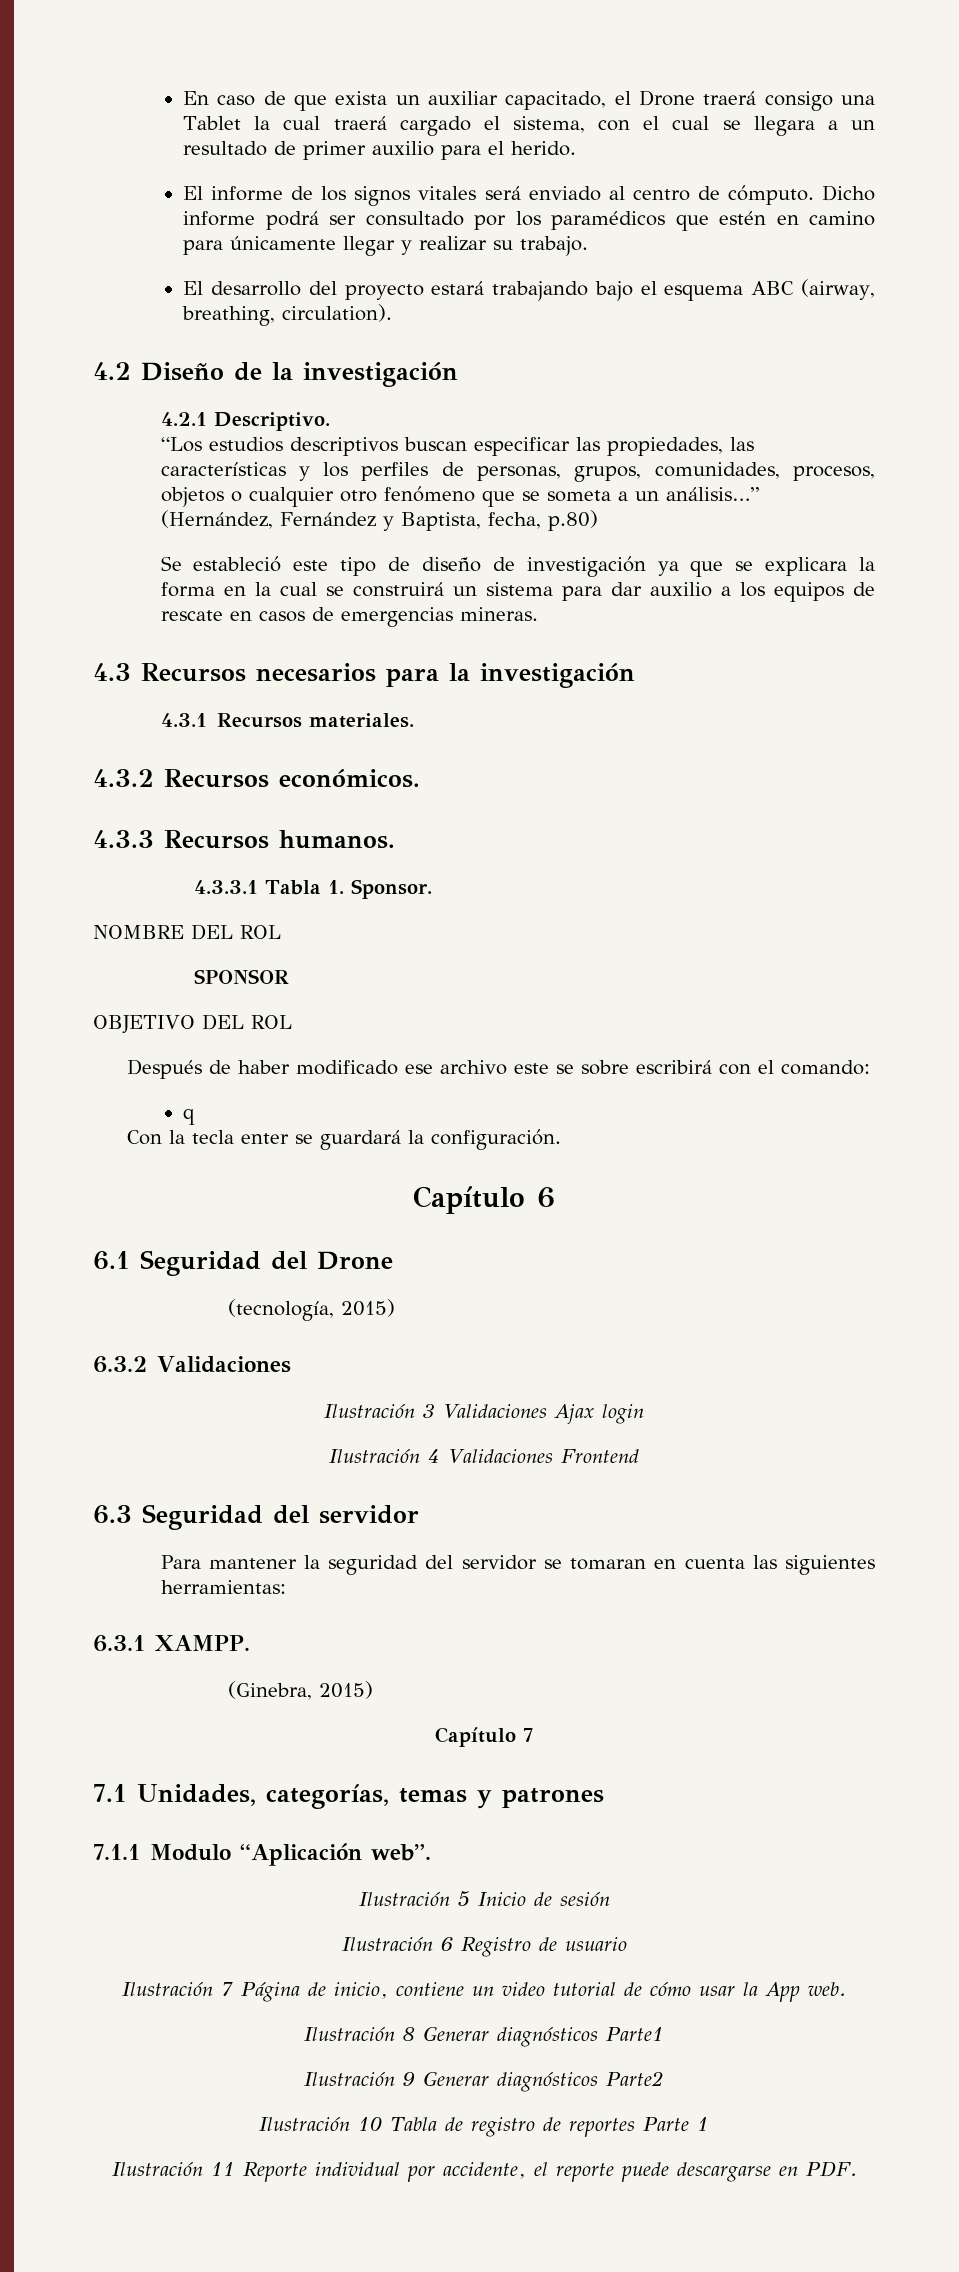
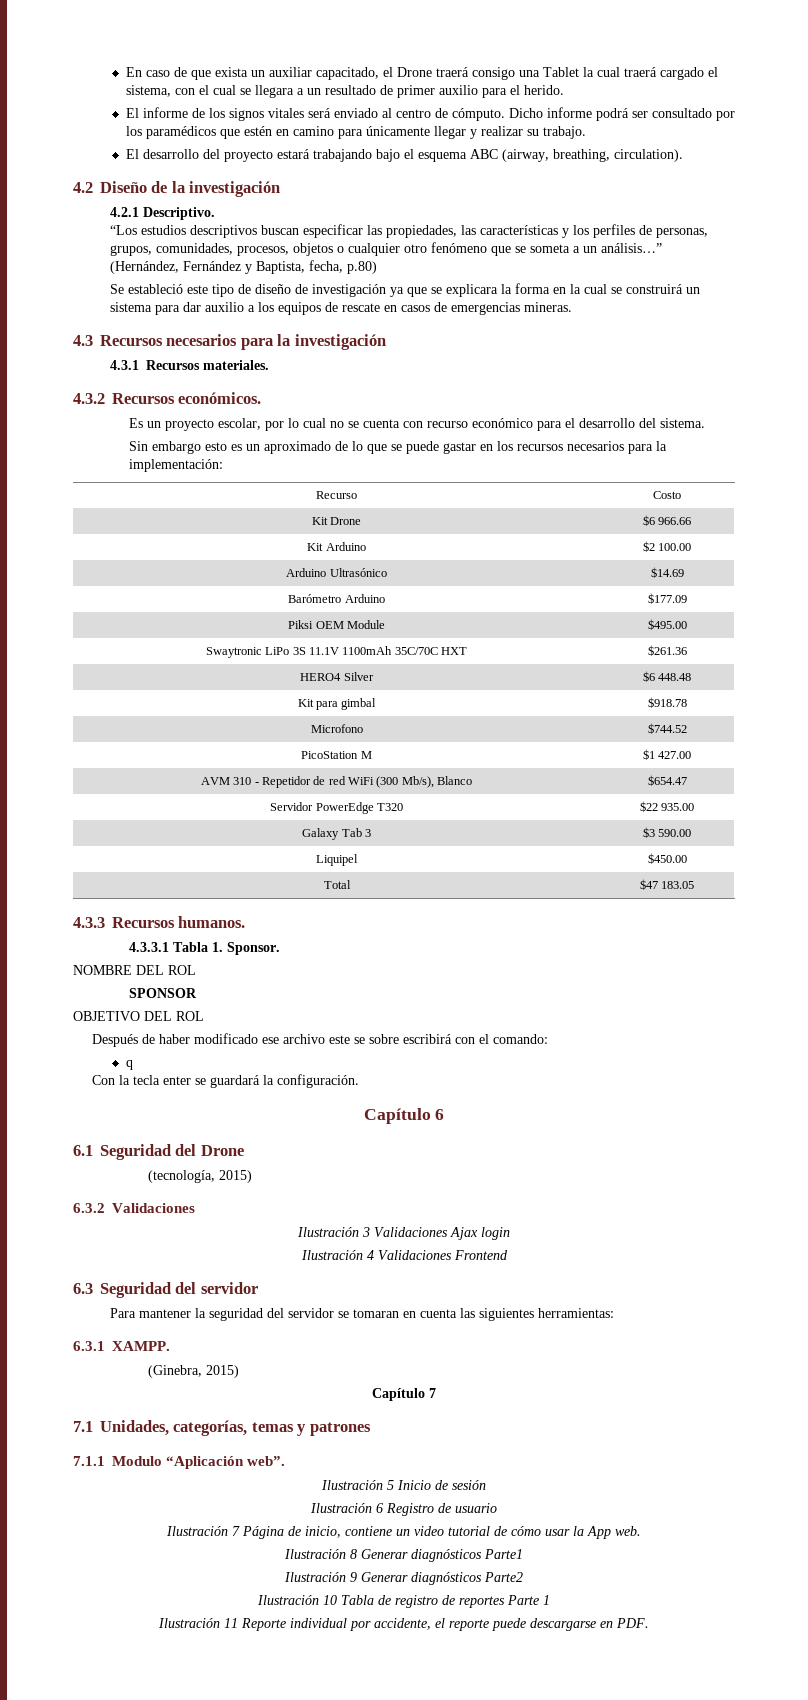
+ Es un proyecto escolar, por lo cual no se cuenta con recurso económico para el desarrollo del sistema.
+ Sin embargo esto es un aproximado de lo que se puede gastar en los recursos necesarios para la implementación:
+ Recurso | Costo
+ Kit Drone | $6 966.66
+ Kit Arduino | $2 100.00
+ Arduino Ultrasónico | $14.69
+ Barómetro Arduino | $177.09
+ Piksi OEM Module | $495.00
+ Swaytronic LiPo 3S 11.1V 1100mAh 35C/70C HXT | $261.36
+ HERO4 Silver | $6 448.48
+ Kit para gimbal | $918.78
+ Microfono | $744.52
+ PicoStation M | $1 427.00
+ AVM 310 - Repetidor de red WiFi (300 Mb/s), Blanco | $654.47
+ Servidor PowerEdge T320 | $22 935.00
+ Galaxy Tab 3 | $3 590.00
+ Liquipel | $450.00
+ Total | $47 183.05

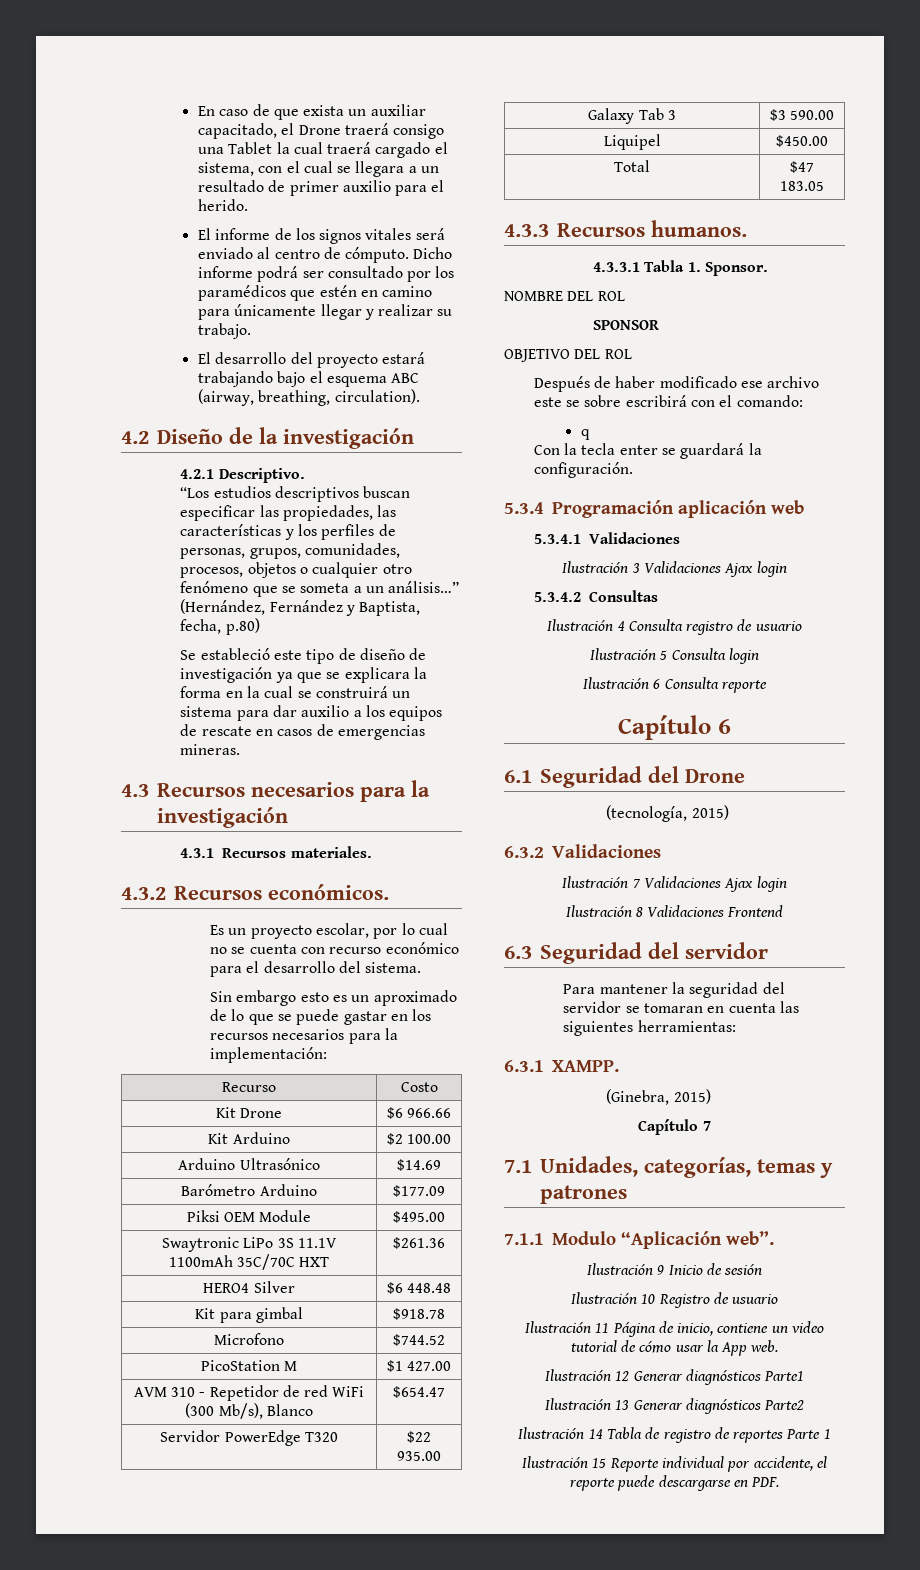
+ 5.3.4 Programación aplicación web
+ 5.3.4.1 Validaciones
+ Ilustración 3 Validaciones Ajax login
+ 5.3.4.2 Consultas
+ Ilustración 4 Consulta registro de usuario
+ Ilustración 5 Consulta login
+ Ilustración 6 Consulta reporte
- Ilustración 3 Validaciones Ajax login
+ Ilustración 7 Validaciones Ajax login
- Ilustración 4 Validaciones Frontend
+ Ilustración 8 Validaciones Frontend
- Ilustración 5 Inicio de sesión
+ Ilustración 9 Inicio de sesión
- Ilustración 6 Registro de usuario
+ Ilustración 10 Registro de usuario
- Ilustración 7 Página de inicio, contiene un video tutorial de cómo usar la App web.
+ Ilustración 11 Página de inicio, contiene un video tutorial de cómo usar la App web.
- Ilustración 8 Generar diagnósticos Parte1
+ Ilustración 12 Generar diagnósticos Parte1
- Ilustración 9 Generar diagnósticos Parte2
+ Ilustración 13 Generar diagnósticos Parte2
- Ilustración 10 Tabla de registro de reportes Parte 1
+ Ilustración 14 Tabla de registro de reportes Parte 1
- Ilustración 11 Reporte individual por accidente, el reporte puede descargarse en PDF.
+ Ilustración 15 Reporte individual por accidente, el reporte puede descargarse en PDF.

